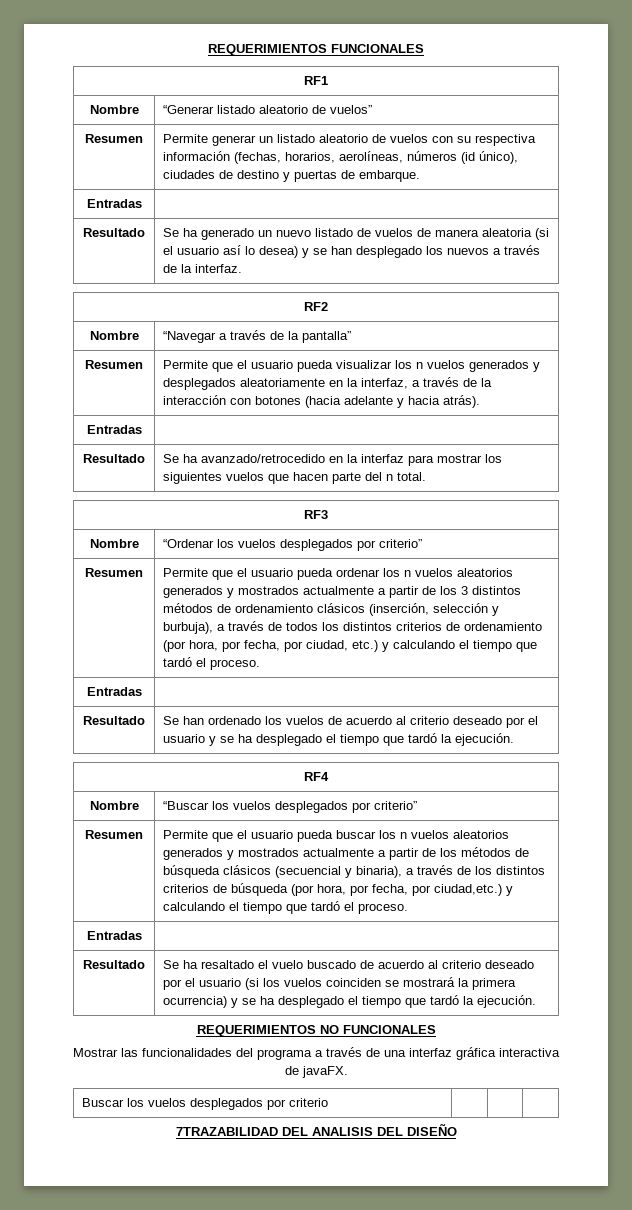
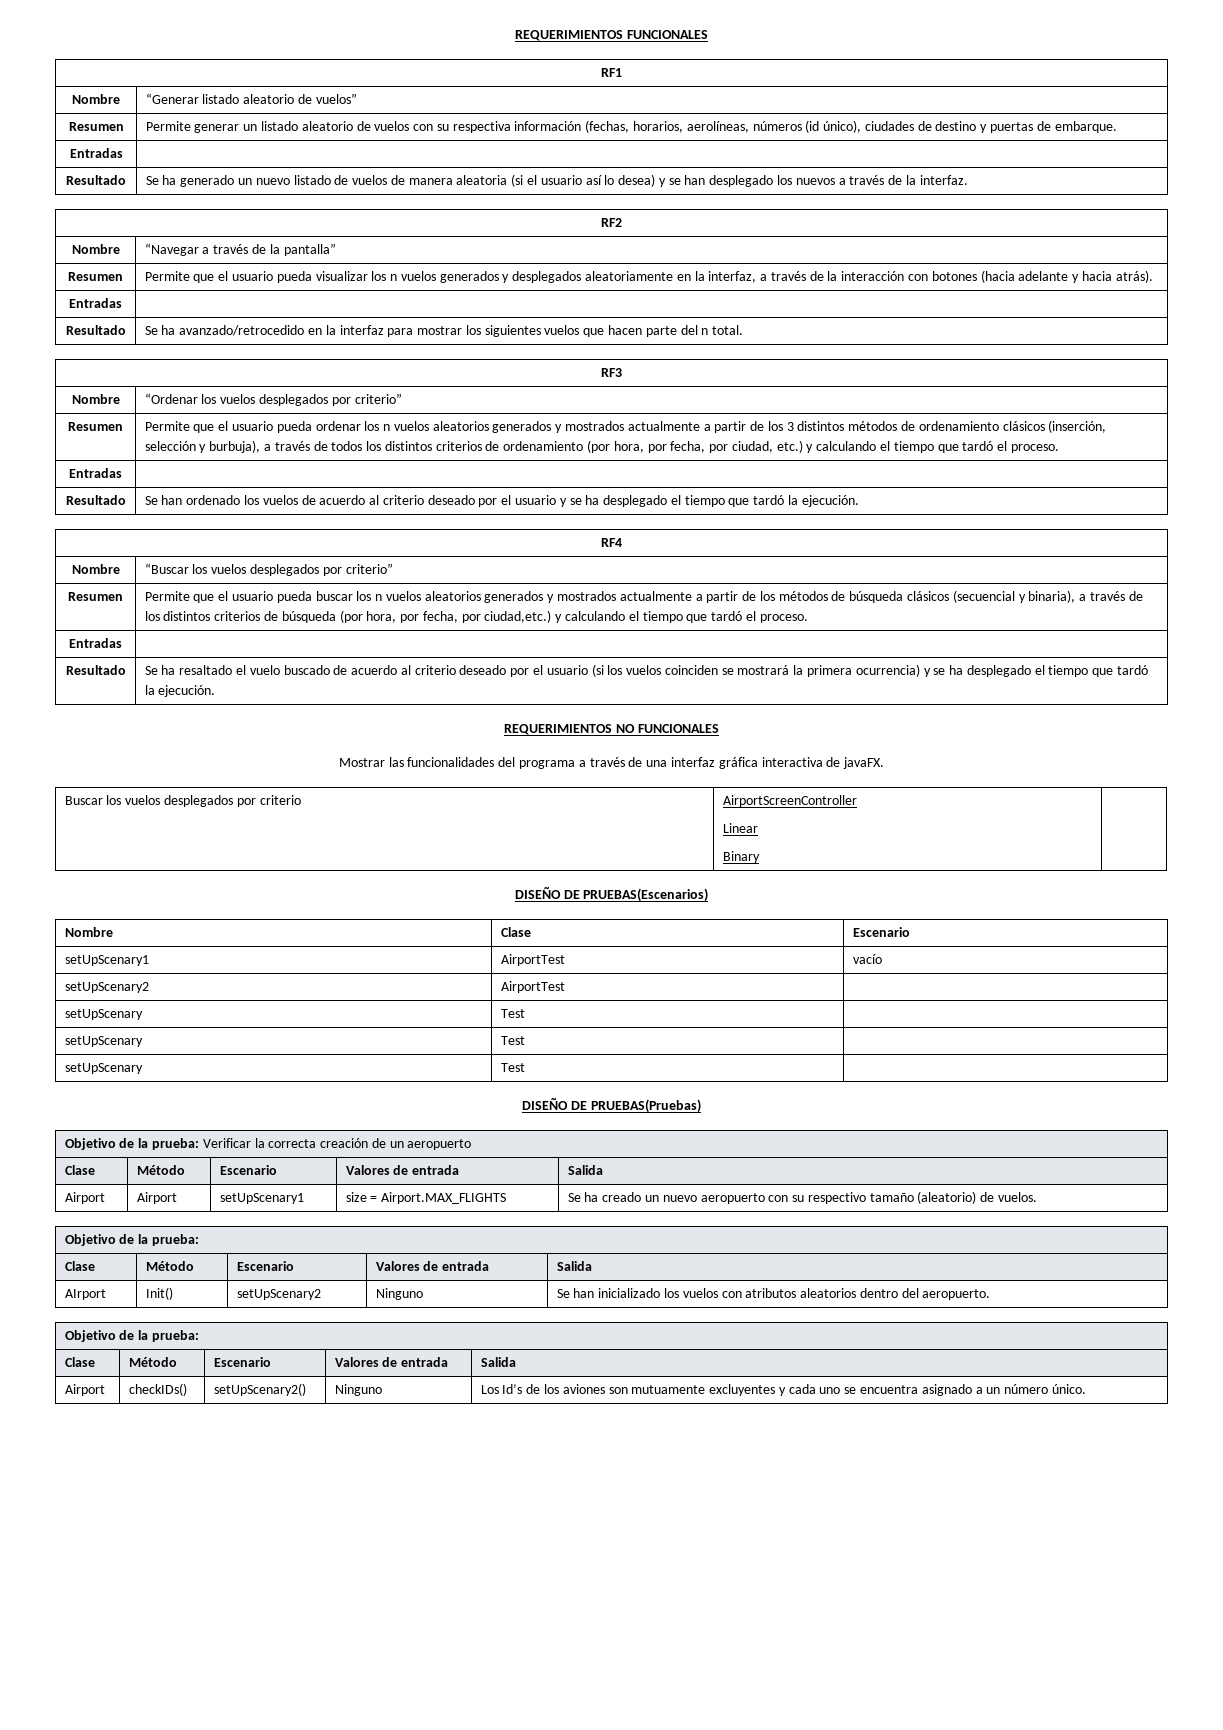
- Buscar los vuelos desplegados por criterio | | |
- 7TRAZABILIDAD DEL ANALISIS DEL DISEÑO
+ Buscar los vuelos desplegados por criterio | AirportScreenController
+ Linear
+ Binary |
+ DISEÑO DE PRUEBAS(Escenarios)
+ Nombre | Clase | Escenario
+ setUpScenary1 | AirportTest | vacío
+ setUpScenary2 | AirportTest |
+ setUpScenary | Test |
+ setUpScenary | Test |
+ setUpScenary | Test |
+ DISEÑO DE PRUEBAS(Pruebas)
+ Objetivo de la prueba: Verificar la correcta creación de un aeropuerto
+ Clase | Método | Escenario | Valores de entrada | Salida
+ Airport | Airport | setUpScenary1 | size = Airport.MAX_FLIGHTS | Se ha creado un nuevo aeropuerto con su respectivo tamaño (aleatorio) de vuelos.
+ Objetivo de la prueba:
+ Clase | Método | Escenario | Valores de entrada | Salida
+ AIrport | Init() | setUpScenary2 | Ninguno | Se han inicializado los vuelos con atributos aleatorios dentro del aeropuerto.
+ Objetivo de la prueba:
+ Clase | Método | Escenario | Valores de entrada | Salida
+ Airport | checkIDs() | setUpScenary2() | Ninguno | Los Id’s de los aviones son mutuamente excluyentes y cada uno se encuentra asignado a un número único.

